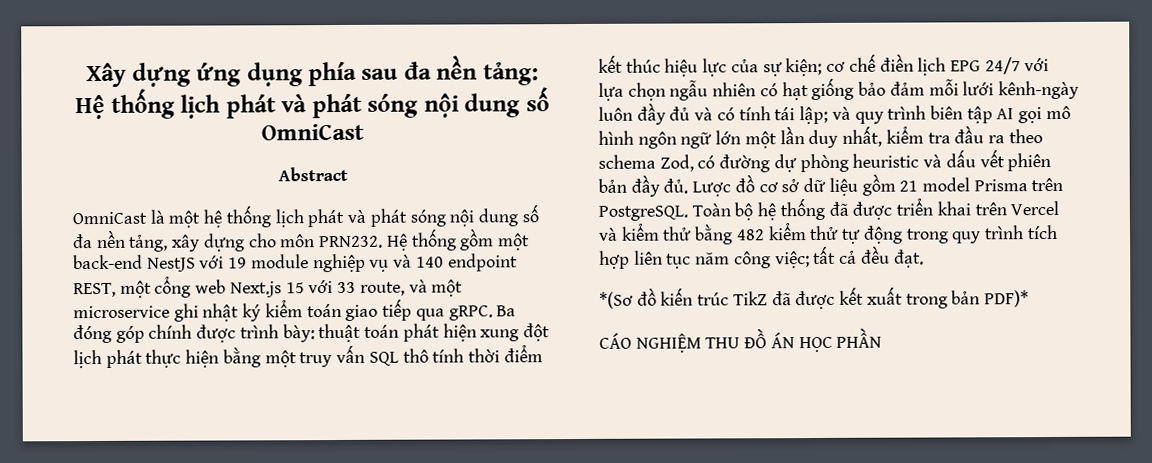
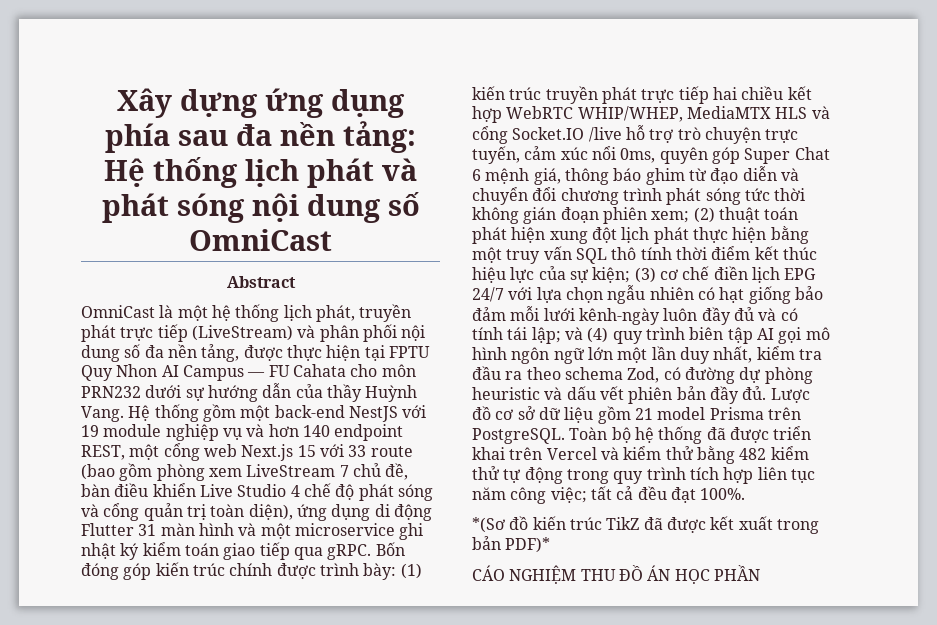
- OmniCast là một hệ thống lịch phát và phát sóng nội dung số đa nền tảng, xây dựng cho môn PRN232.
+ OmniCast là một hệ thống lịch phát, truyền phát trực tiếp (LiveStream) và phân phối nội dung số đa nền tảng, được thực hiện tại FPTU Quy Nhon AI Campus — FU Cahata cho môn PRN232 dưới sự hướng dẫn của thầy Huỳnh Vang.
- Hệ thống gồm một back-end NestJS với 19 module nghiệp vụ và 140 endpoint REST, một cổng web Next.js 15 với 33 route, và một microservice ghi nhật ký kiểm toán giao tiếp qua gRPC.
+ Hệ thống gồm một back-end NestJS với 19 module nghiệp vụ và hơn 140 endpoint REST, một cổng web Next.js 15 với 33 route (bao gồm phòng xem LiveStream 7 chủ đề, bàn điều khiển Live Studio 4 chế độ phát sóng và cổng quản trị toàn diện), ứng dụng di động Flutter 31 màn hình và một microservice ghi nhật ký kiểm toán giao tiếp qua gRPC.
- Ba đóng góp chính được trình bày:
+ Bốn đóng góp kiến trúc chính được trình bày:
- thuật toán phát hiện xung đột lịch phát thực hiện bằng một truy vấn SQL thô tính thời điểm kết thúc hiệu lực của sự kiện;
+ (1) kiến trúc truyền phát trực tiếp hai chiều kết hợp WebRTC WHIP/WHEP, MediaMTX HLS và cổng Socket.IO /live hỗ trợ trò chuyện trực tuyến, cảm xúc nổi 0ms, quyên góp Super Chat 6 mệnh giá, thông báo ghim từ đạo diễn và chuyển đổi chương trình phát sóng tức thời không gián đoạn phiên xem; (2) thuật toán phát hiện xung đột lịch phát thực hiện bằng một truy vấn SQL thô tính thời điểm kết thúc hiệu lực của sự kiện;
- cơ chế điền lịch EPG 24/7 với lựa chọn ngẫu nhiên có hạt giống bảo đảm mỗi lưới kênh-ngày luôn đầy đủ và có tính tái lập;
+ (3) cơ chế điền lịch EPG 24/7 với lựa chọn ngẫu nhiên có hạt giống bảo đảm mỗi lưới kênh-ngày luôn đầy đủ và có tính tái lập;
- và quy trình biên tập AI gọi mô hình ngôn ngữ lớn một lần duy nhất, kiểm tra đầu ra theo schema Zod, có đường dự phòng heuristic và dấu vết phiên bản đầy đủ.
+ và (4) quy trình biên tập AI gọi mô hình ngôn ngữ lớn một lần duy nhất, kiểm tra đầu ra theo schema Zod, có đường dự phòng heuristic và dấu vết phiên bản đầy đủ.
- Toàn bộ hệ thống đã được triển khai trên Vercel và kiểm thử bằng 482 kiểm thử tự động trong quy trình tích hợp liên tục năm công việc; tất cả đều đạt.
+ Toàn bộ hệ thống đã được triển khai trên Vercel và kiểm thử bằng 482 kiểm thử tự động trong quy trình tích hợp liên tục năm công việc; tất cả đều đạt 100%.

